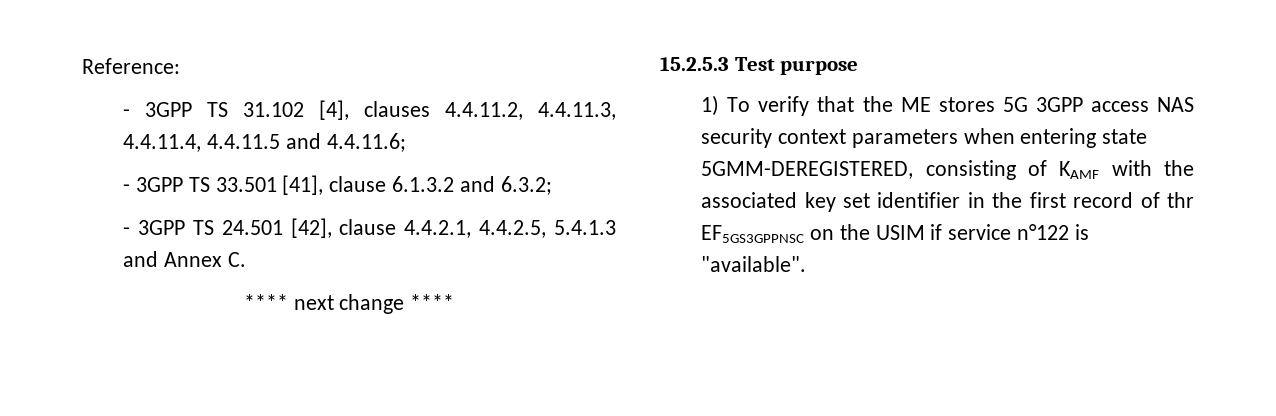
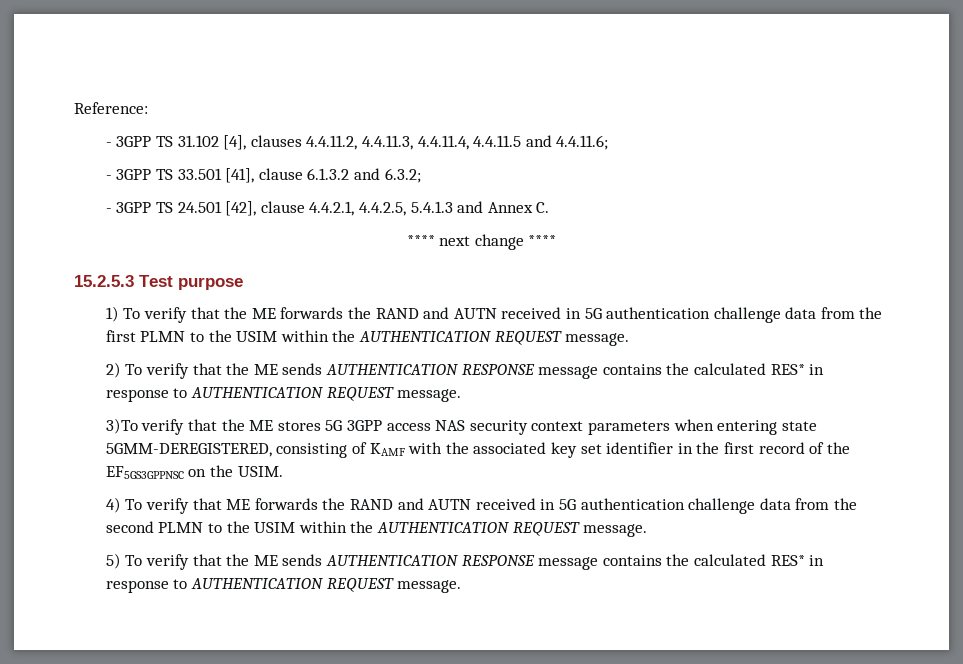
- 1) To verify that the ME stores 5G 3GPP access NAS security context parameters when entering state 5GMM-DEREGISTERED, consisting of KAMF with the associated key set identifier in the first record of thr EF5GS3GPPNSC on the USIM if service n°122 is "available".
+ 1) To verify that the ME forwards the RAND and AUTN received in 5G authentication challenge data from the first PLMN to the USIM within the AUTHENTICATION REQUEST message.
+ 2) To verify that the ME sends AUTHENTICATION RESPONSE message contains the calculated RES* in response to AUTHENTICATION REQUEST message.
+ 3)To verify that the ME stores 5G 3GPP access NAS security context parameters when entering state 5GMM-DEREGISTERED, consisting of KAMF with the associated key set identifier in the first record of the EF5GS3GPPNSC on the USIM.
+ 4) To verify that ME forwards the RAND and AUTN received in 5G authentication challenge data from the second PLMN to the USIM within the AUTHENTICATION REQUEST message.
+ 5) To verify that the ME sends AUTHENTICATION RESPONSE message contains the calculated RES* in response to AUTHENTICATION REQUEST message.

